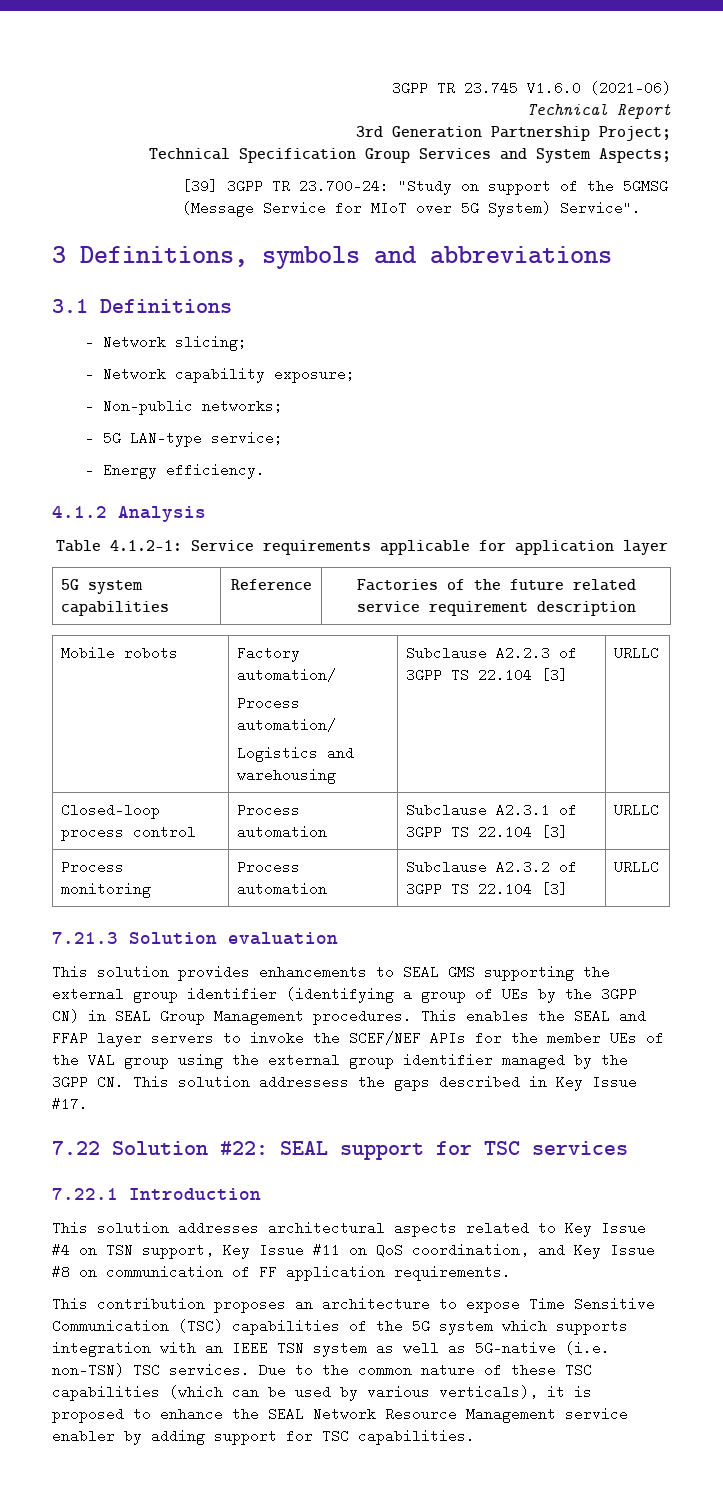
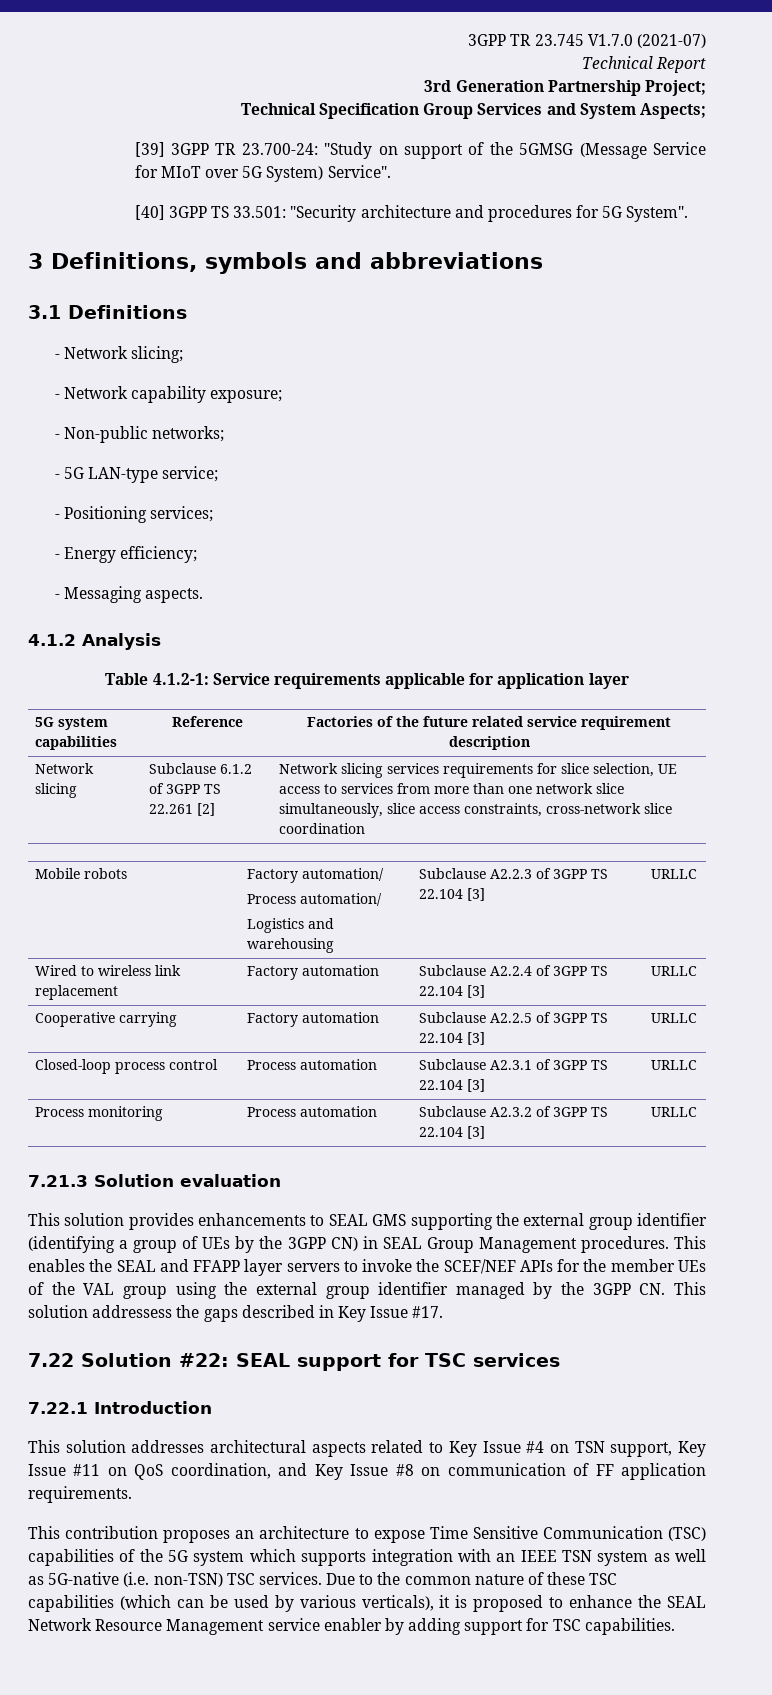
- 3GPP TR 23.745 V1.6.0 (2021-06)
+ 3GPP TR 23.745 V1.7.0 (2021-07)
+ [40] 3GPP TS 33.501: "Security architecture and procedures for 5G System".
+ - Positioning services;
- - Energy efficiency.
+ - Energy efficiency;
+ - Messaging aspects.
+ Network slicing | Subclause 6.1.2 of 3GPP TS 22.261 [2] | Network slicing services requirements for slice selection, UE access to services from more than one network slice simultaneously, slice access constraints, cross-network slice coordination
+ Wired to wireless link replacement | Factory automation | Subclause A2.2.4 of 3GPP TS 22.104 [3] | URLLC
+ Cooperative carrying | Factory automation | Subclause A2.2.5 of 3GPP TS 22.104 [3] | URLLC
- This enables the SEAL and FFAP layer servers to invoke the SCEF/NEF APIs for the member UEs of the VAL group using the external group identifier managed by the 3GPP CN. This solution addressess the gaps described in Key Issue #17.
+ This enables the SEAL and FFAPP layer servers to invoke the SCEF/NEF APIs for the member UEs of the VAL group using the external group identifier managed by the 3GPP CN. This solution addressess the gaps described in Key Issue #17.

